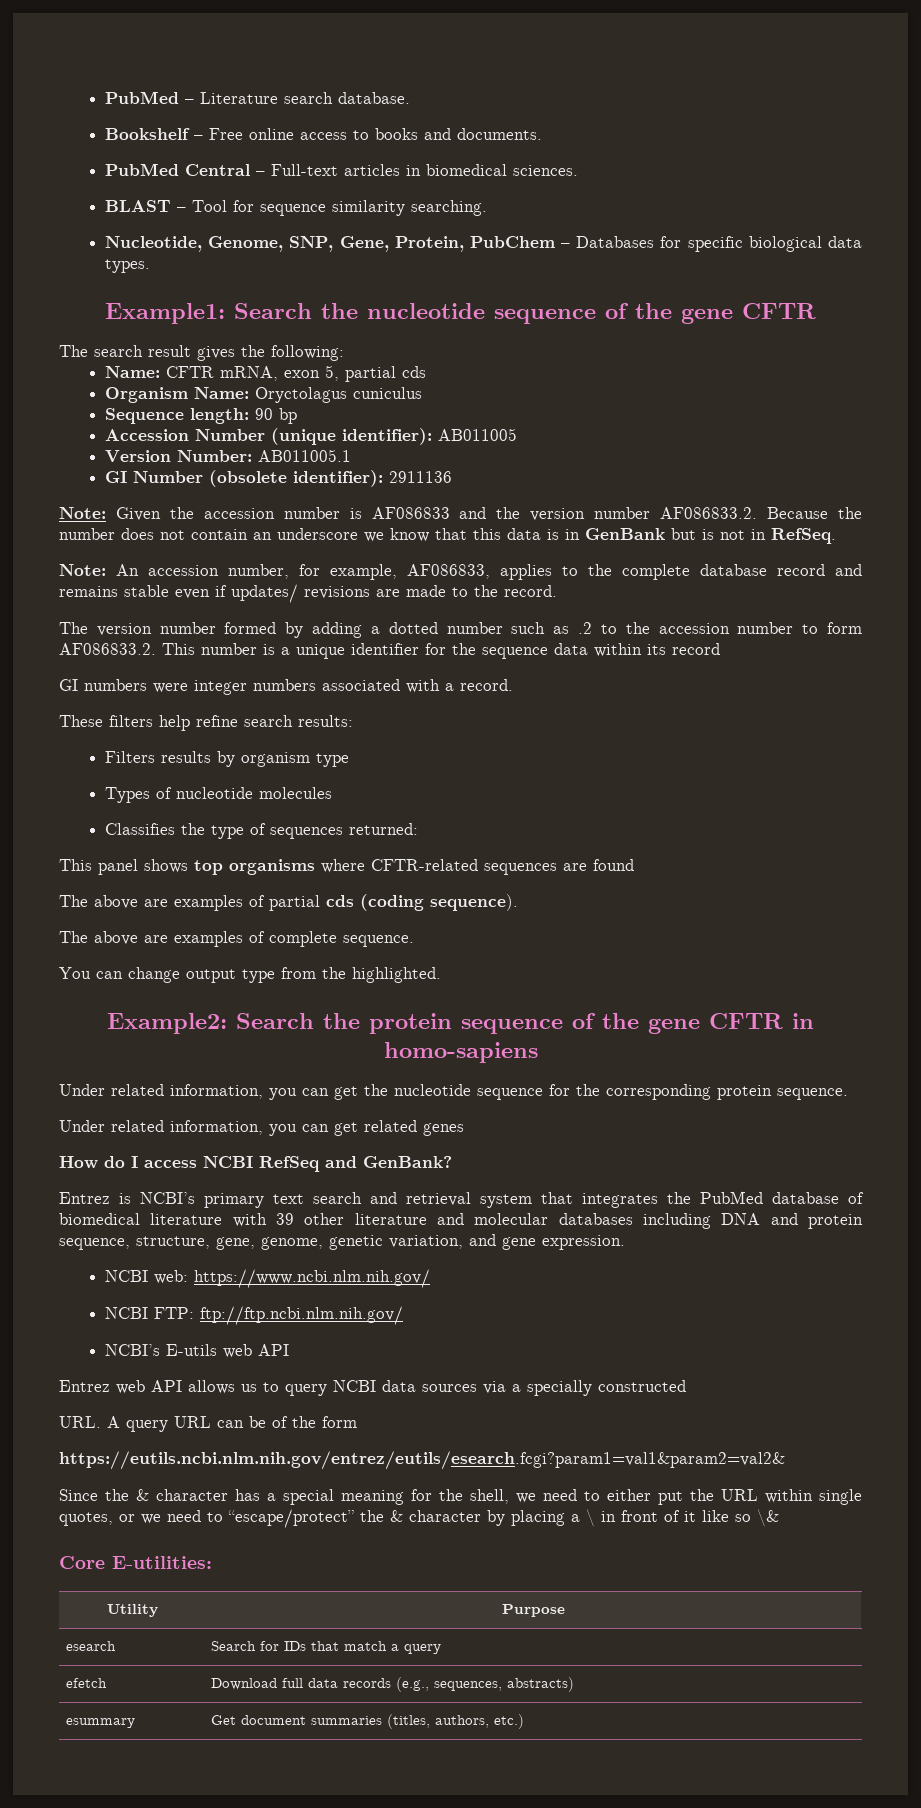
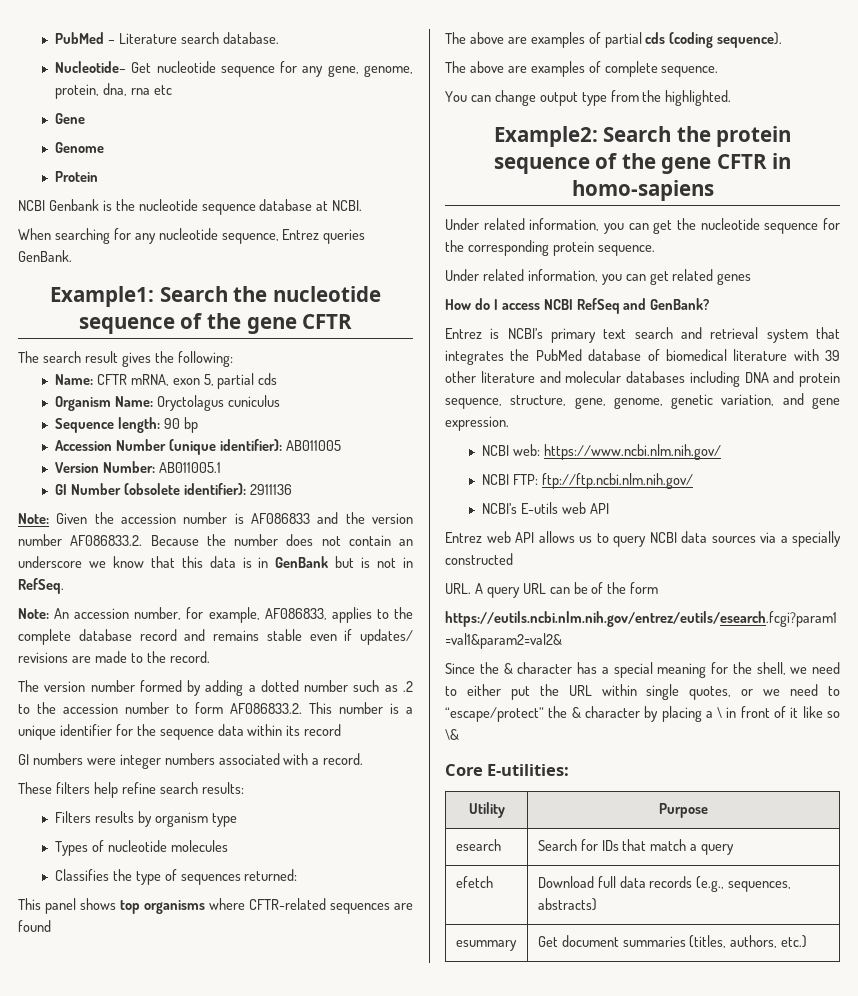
- Bookshelf – Free online access to books and documents.
- PubMed Central – Full-text articles in biomedical sciences.
- BLAST – Tool for sequence similarity searching.
- Nucleotide, Genome, SNP, Gene, Protein, PubChem – Databases for specific biological data types.
+ Nucleotide– Get nucleotide sequence for any gene, genome, protein, dna, rna etc
+ Gene
+ Genome
+ Protein
+ NCBI Genbank is the nucleotide sequence database at NCBI.
+ When searching for any nucleotide sequence, Entrez queries GenBank.

